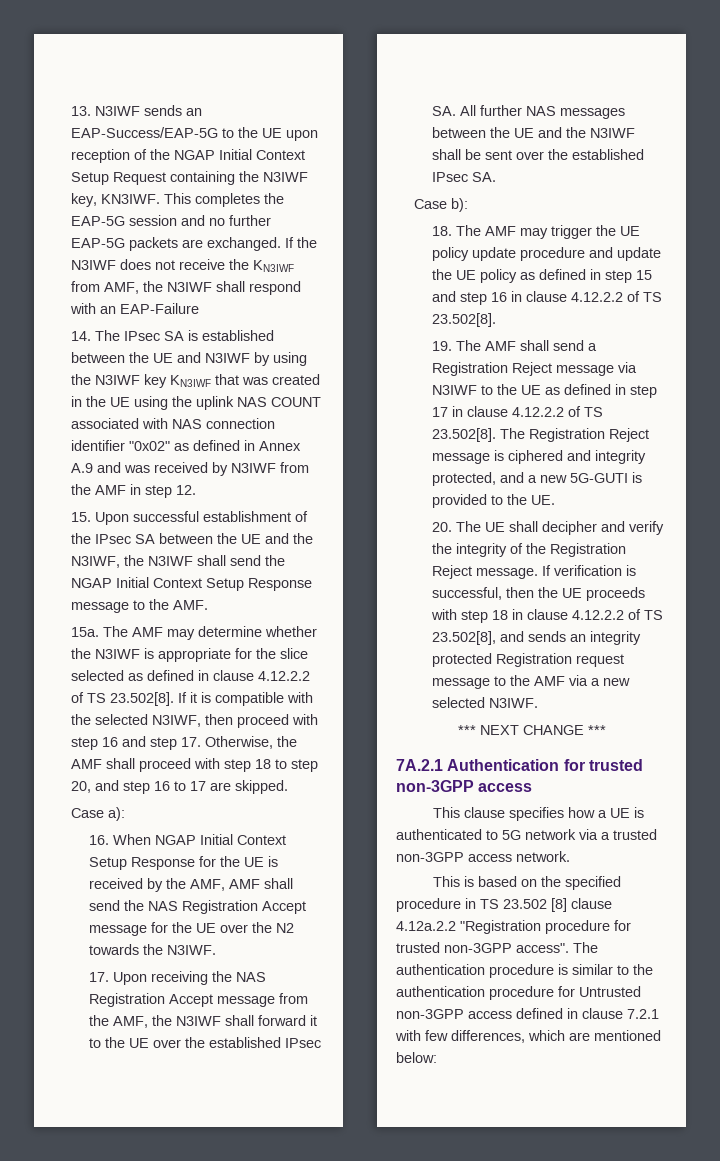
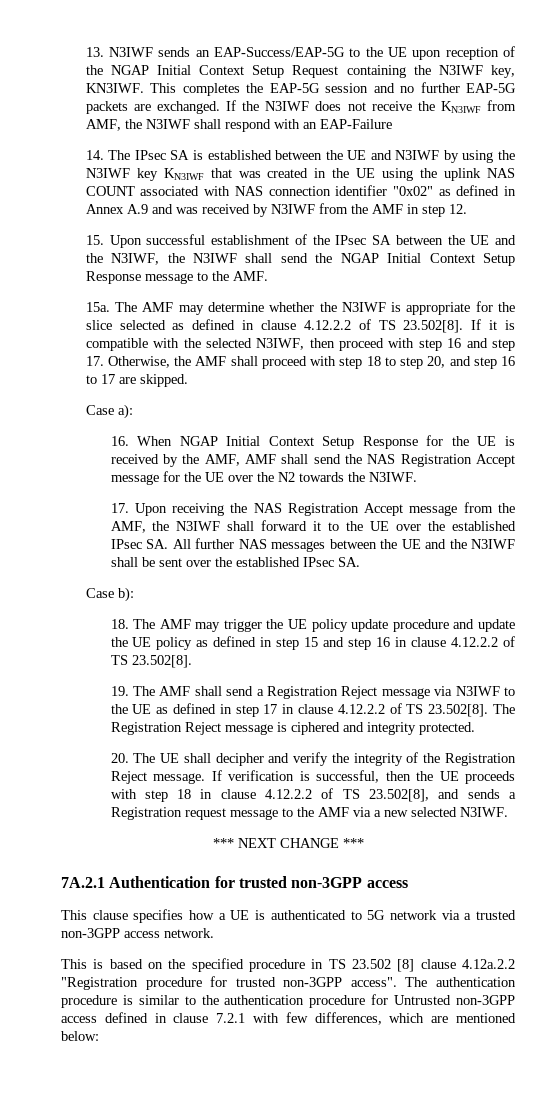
- 19. The AMF shall send a Registration Reject message via N3IWF to the UE as defined in step 17 in clause 4.12.2.2 of TS 23.502[8]. The Registration Reject message is ciphered and integrity protected, and a new 5G-GUTI is provided to the UE.
+ 19. The AMF shall send a Registration Reject message via N3IWF to the UE as defined in step 17 in clause 4.12.2.2 of TS 23.502[8]. The Registration Reject message is ciphered and integrity protected.
- If verification is successful, then the UE proceeds with step 18 in clause 4.12.2.2 of TS 23.502[8], and sends an integrity protected Registration request message to the AMF via a new selected N3IWF.
+ If verification is successful, then the UE proceeds with step 18 in clause 4.12.2.2 of TS 23.502[8], and sends a Registration request message to the AMF via a new selected N3IWF.

